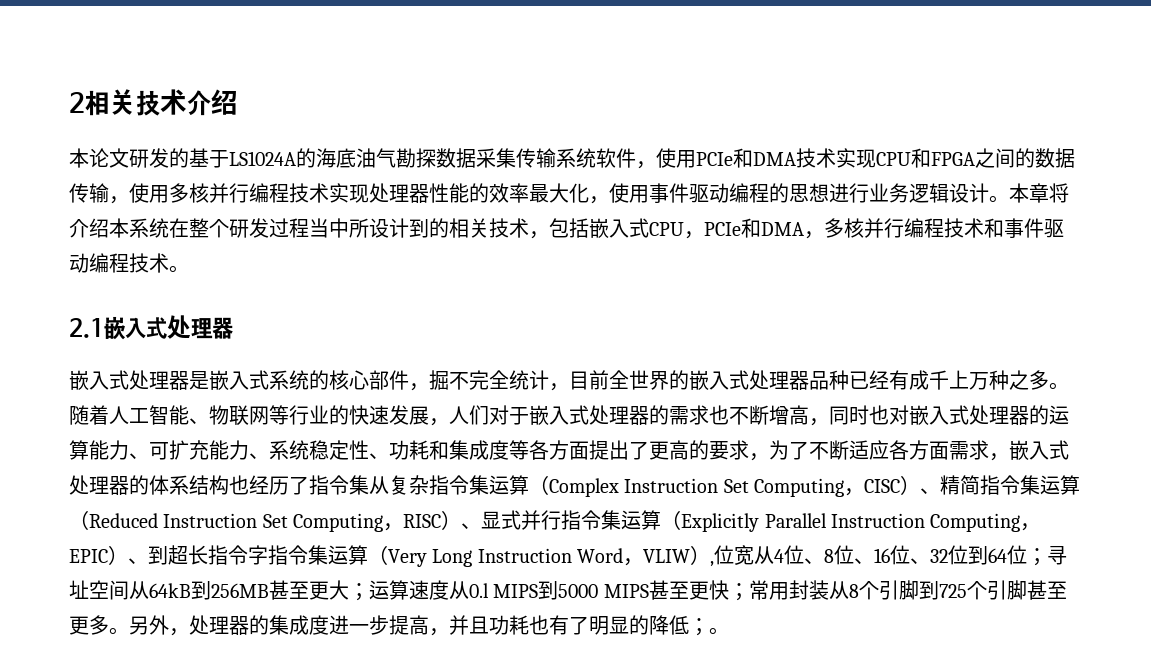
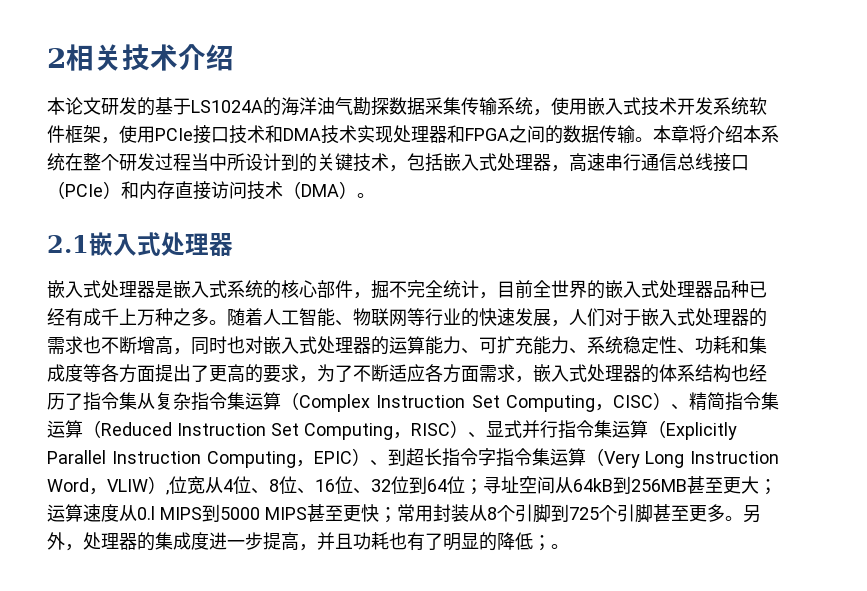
- 本论文研发的基于LS1024A的海底油气勘探数据采集传输系统软件，使用PCIe和DMA技术实现CPU和FPGA之间的数据传输，使用多核并行编程技术实现处理器性能的效率最大化，使用事件驱动编程的思想进行业务逻辑设计。
+ 本论文研发的基于LS1024A的海洋油气勘探数据采集传输系统，使用嵌入式技术开发系统软件框架，使用PCIe接口技术和DMA技术实现处理器和FPGA之间的数据传输。
- 本章将介绍本系统在整个研发过程当中所设计到的相关技术，包括嵌入式CPU，PCIe和DMA，多核并行编程技术和事件驱动编程技术。
+ 本章将介绍本系统在整个研发过程当中所设计到的关键技术，包括嵌入式处理器，高速串行通信总线接口（PCIe）和内存直接访问技术（DMA）。

